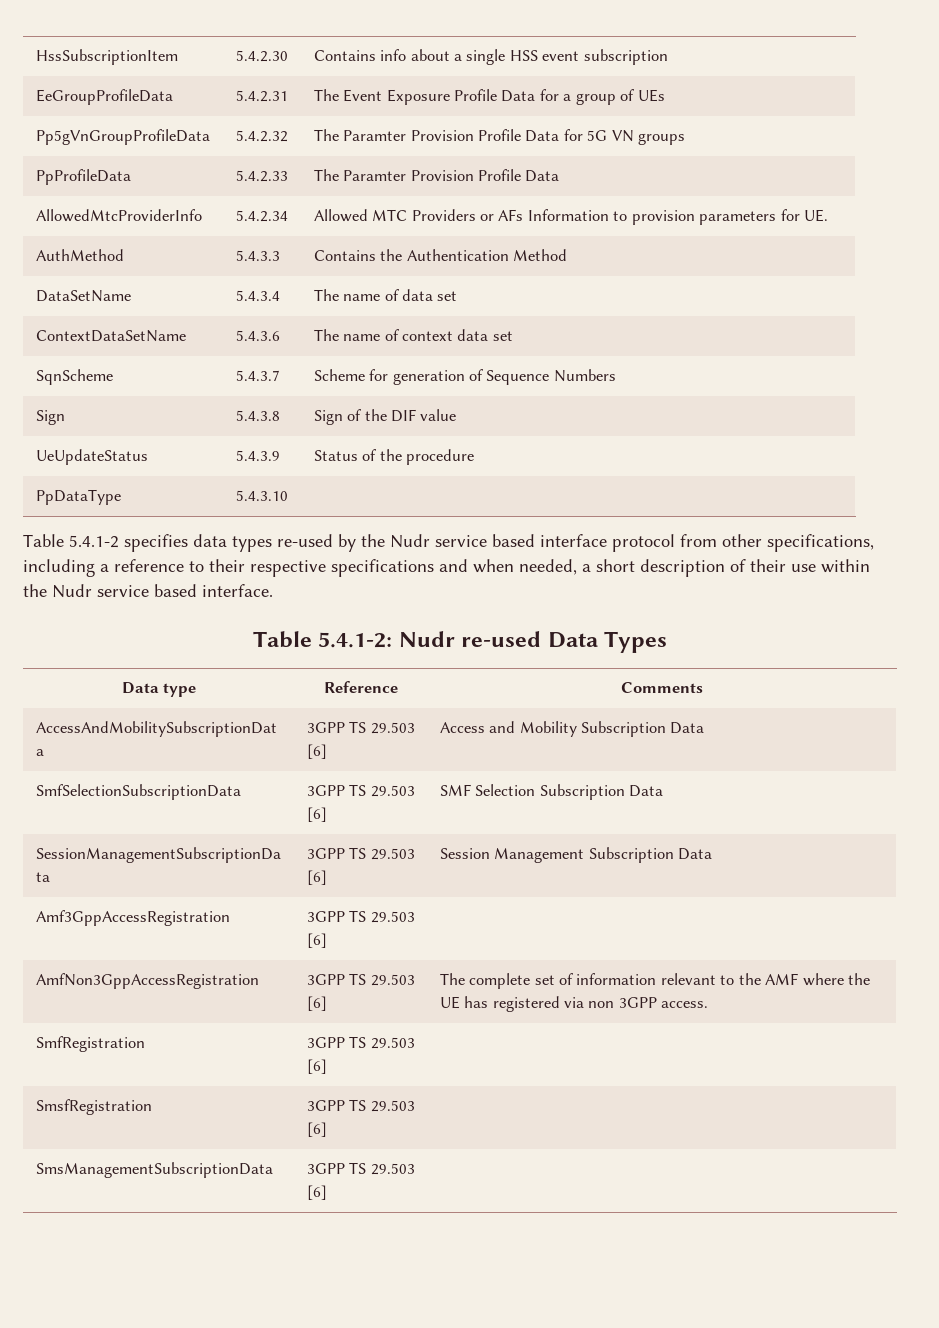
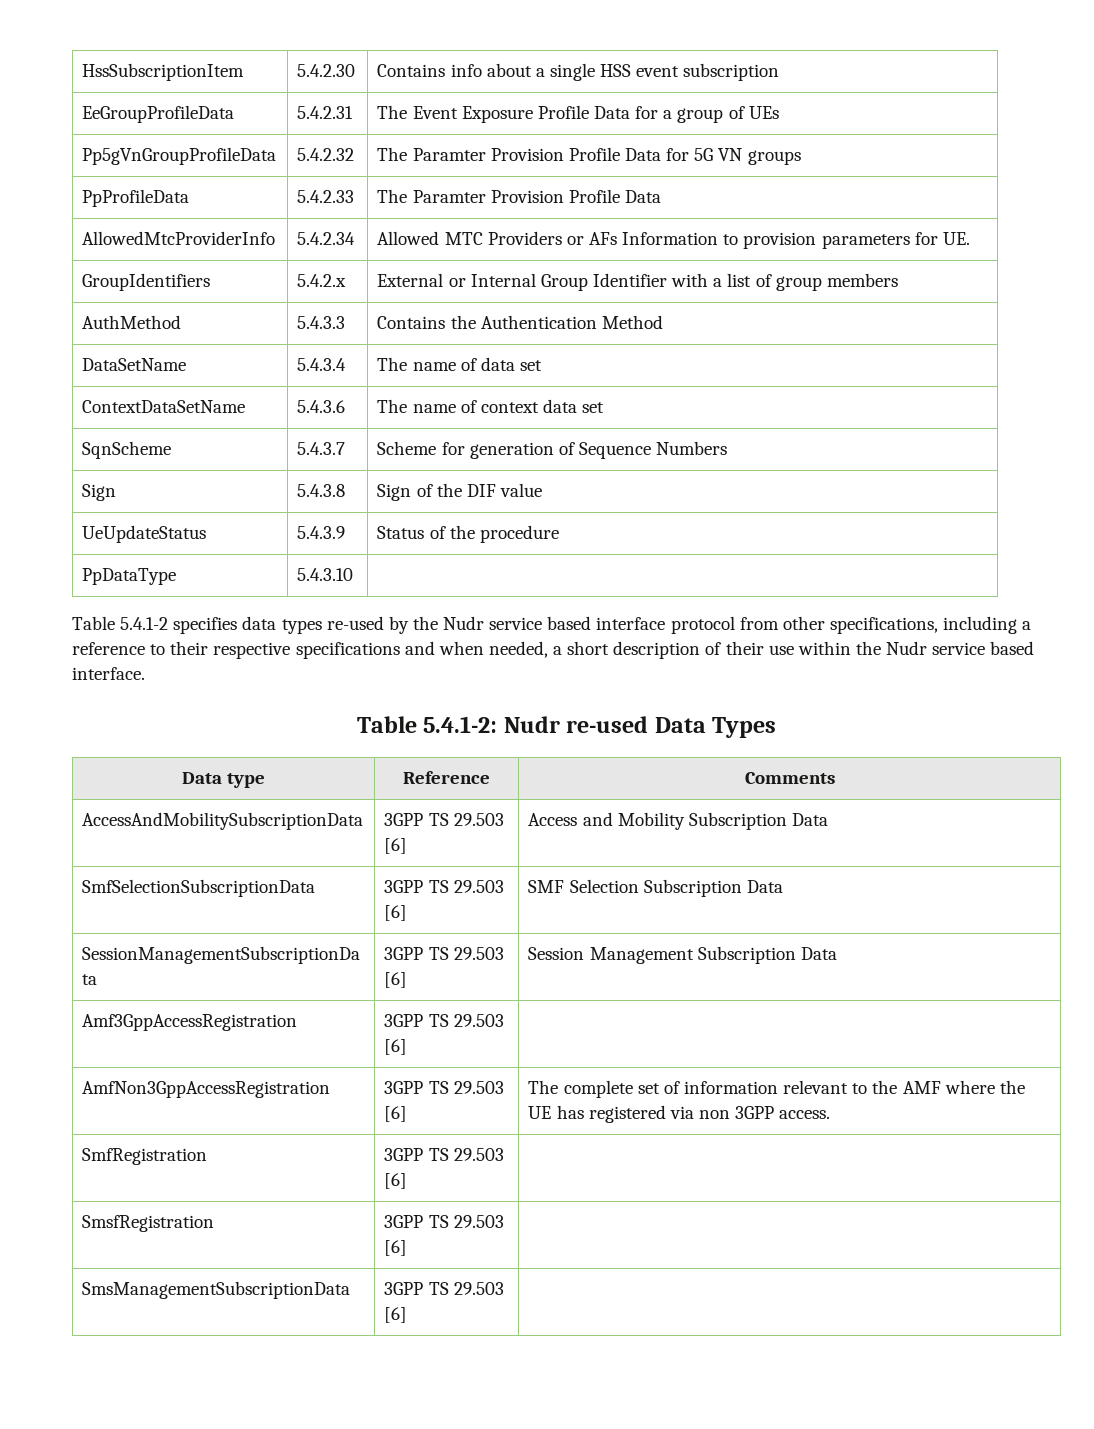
+ GroupIdentifiers | 5.4.2.x | External or Internal Group Identifier with a list of group members

